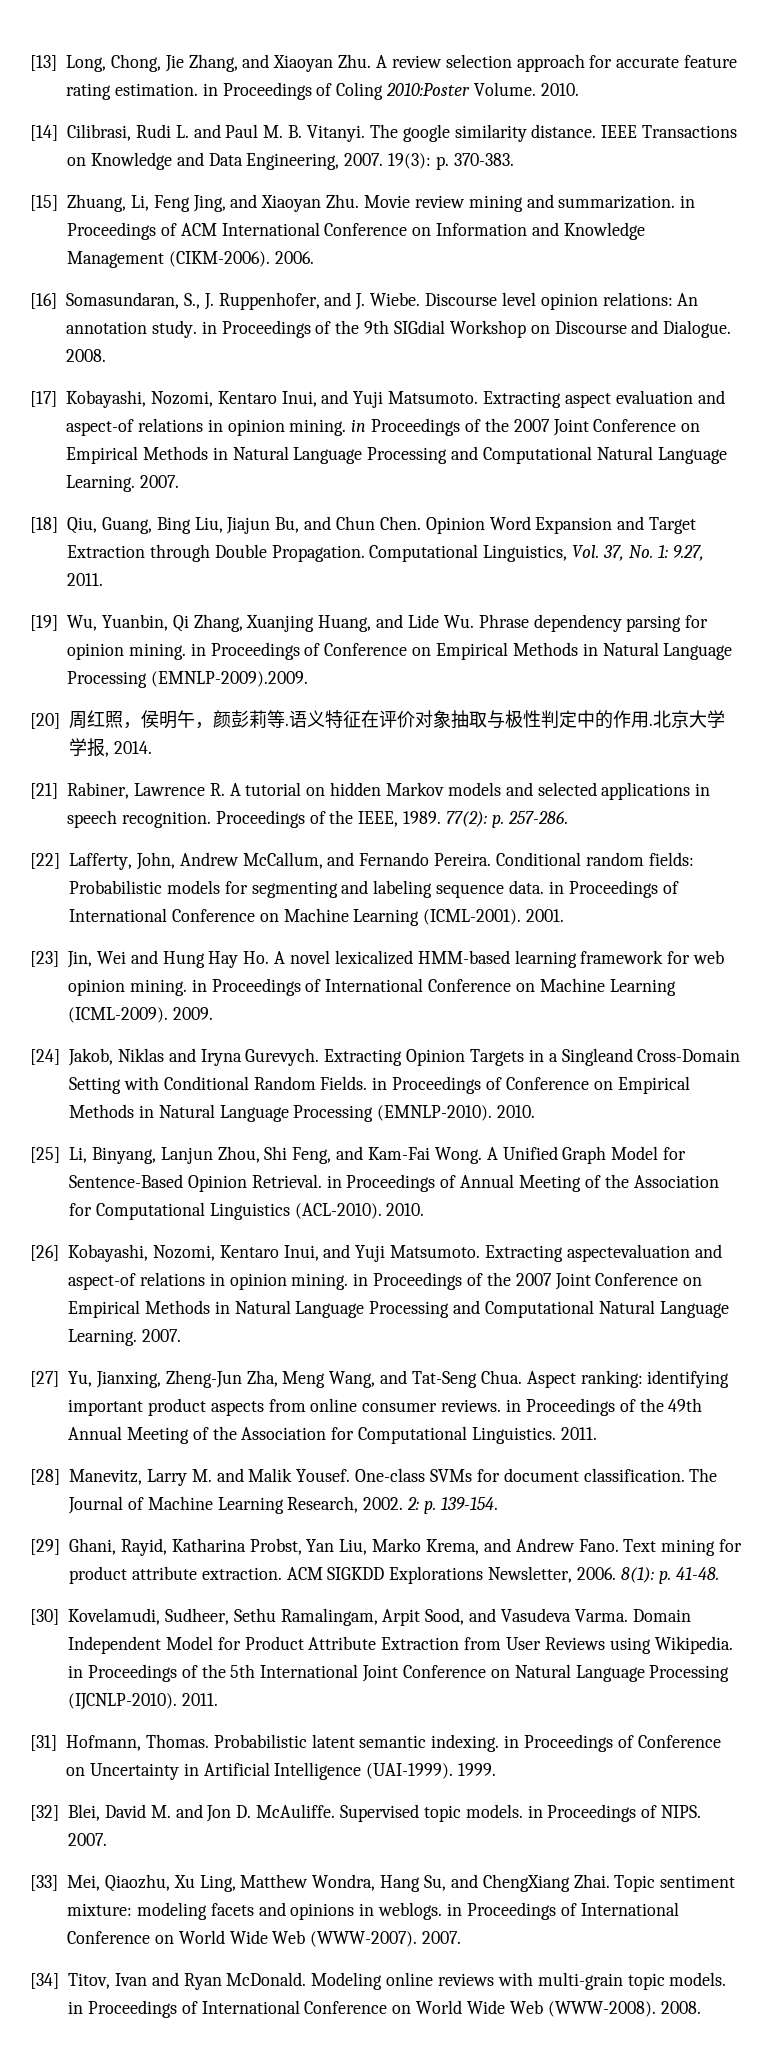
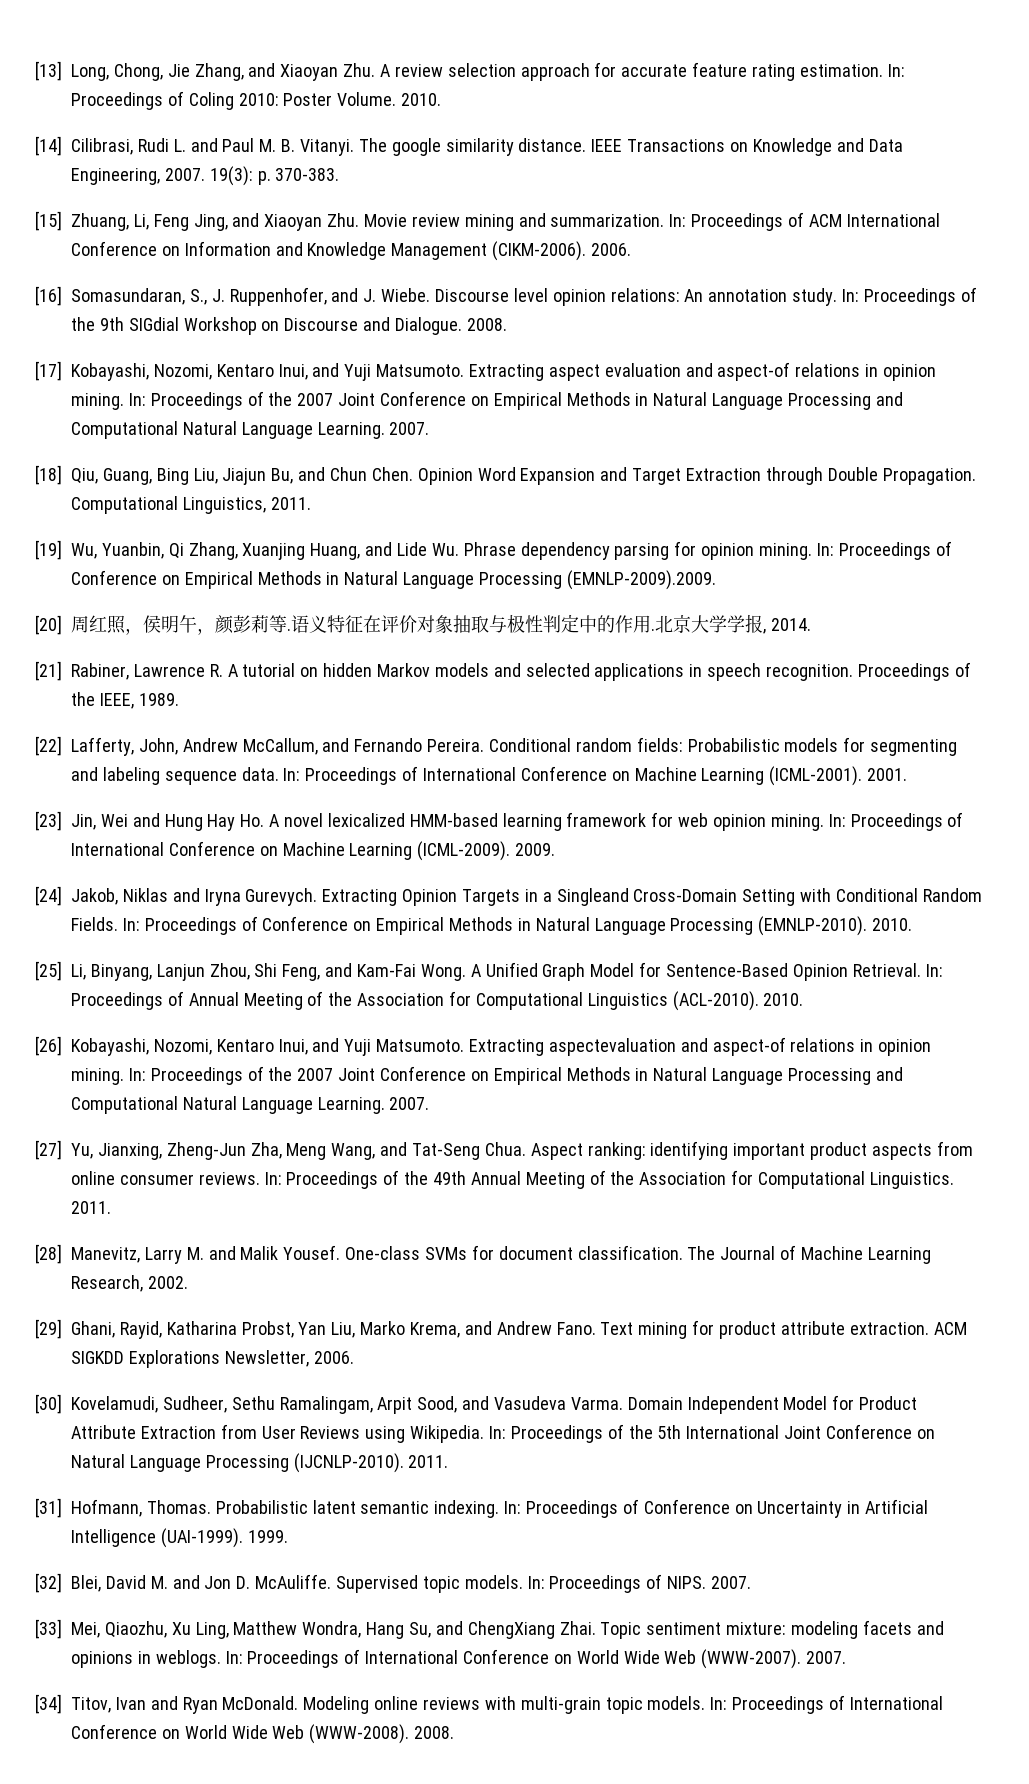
- [13] Long, Chong, Jie Zhang, and Xiaoyan Zhu. A review selection approach for accurate feature rating estimation. in Proceedings of Coling 2010:Poster Volume.
+ [13] Long, Chong, Jie Zhang, and Xiaoyan Zhu. A review selection approach for accurate feature rating estimation. In: Proceedings of Coling 2010: Poster Volume.
- [15] Zhuang, Li, Feng Jing, and Xiaoyan Zhu. Movie review mining and summarization. in Proceedings of ACM International Conference on Information and Knowledge Management (CIKM-2006).
+ [15] Zhuang, Li, Feng Jing, and Xiaoyan Zhu. Movie review mining and summarization. In: Proceedings of ACM International Conference on Information and Knowledge Management (CIKM-2006).
- Discourse level opinion relations: An annotation study. in Proceedings of the 9th SIGdial Workshop on Discourse and Dialogue.
+ Discourse level opinion relations: An annotation study. In: Proceedings of the 9th SIGdial Workshop on Discourse and Dialogue.
- Extracting aspect evaluation and aspect-of relations in opinion mining. in Proceedings of the 2007 Joint Conference on Empirical Methods in Natural Language Processing and Computational Natural Language Learning.
+ Extracting aspect evaluation and aspect-of relations in opinion mining. In: Proceedings of the 2007 Joint Conference on Empirical Methods in Natural Language Processing and Computational Natural Language Learning.
- Computational Linguistics, Vol. 37, No. 1: 9.27, 2011.
+ Computational Linguistics, 2011.
- [19] Wu, Yuanbin, Qi Zhang, Xuanjing Huang, and Lide Wu. Phrase dependency parsing for opinion mining. in Proceedings of Conference on Empirical Methods in Natural Language Processing (EMNLP-2009).2009.
+ [19] Wu, Yuanbin, Qi Zhang, Xuanjing Huang, and Lide Wu. Phrase dependency parsing for opinion mining. In: Proceedings of Conference on Empirical Methods in Natural Language Processing (EMNLP-2009).2009.
- 77(2): p. 257-286.
- Conditional random fields: Probabilistic models for segmenting and labeling sequence data. in Proceedings of International Conference on Machine Learning (ICML-2001).
+ Conditional random fields: Probabilistic models for segmenting and labeling sequence data. In: Proceedings of International Conference on Machine Learning (ICML-2001).
- [23] Jin, Wei and Hung Hay Ho. A novel lexicalized HMM-based learning framework for web opinion mining. in Proceedings of International Conference on Machine Learning (ICML-2009).
+ [23] Jin, Wei and Hung Hay Ho. A novel lexicalized HMM-based learning framework for web opinion mining. In: Proceedings of International Conference on Machine Learning (ICML-2009).
- Extracting Opinion Targets in a Singleand Cross-Domain Setting with Conditional Random Fields. in Proceedings of Conference on Empirical Methods in Natural Language Processing (EMNLP-2010).
+ Extracting Opinion Targets in a Singleand Cross-Domain Setting with Conditional Random Fields. In: Proceedings of Conference on Empirical Methods in Natural Language Processing (EMNLP-2010).
- A Unified Graph Model for Sentence-Based Opinion Retrieval. in Proceedings of Annual Meeting of the Association for Computational Linguistics (ACL-2010).
+ A Unified Graph Model for Sentence-Based Opinion Retrieval. In: Proceedings of Annual Meeting of the Association for Computational Linguistics (ACL-2010).
- Extracting aspectevaluation and aspect-of relations in opinion mining. in Proceedings of the 2007 Joint Conference on Empirical Methods in Natural Language Processing and Computational Natural Language Learning.
+ Extracting aspectevaluation and aspect-of relations in opinion mining. In: Proceedings of the 2007 Joint Conference on Empirical Methods in Natural Language Processing and Computational Natural Language Learning.
- Aspect ranking: identifying important product aspects from online consumer reviews. in Proceedings of the 49th Annual Meeting of the Association for Computational Linguistics.
+ Aspect ranking: identifying important product aspects from online consumer reviews. In: Proceedings of the 49th Annual Meeting of the Association for Computational Linguistics.
- 2: p. 139-154.
- 8(1): p. 41-48.
- Domain Independent Model for Product Attribute Extraction from User Reviews using Wikipedia. in Proceedings of the 5th International Joint Conference on Natural Language Processing (IJCNLP-2010).
+ Domain Independent Model for Product Attribute Extraction from User Reviews using Wikipedia. In: Proceedings of the 5th International Joint Conference on Natural Language Processing (IJCNLP-2010).
- Probabilistic latent semantic indexing. in Proceedings of Conference on Uncertainty in Artificial Intelligence (UAI-1999).
+ Probabilistic latent semantic indexing. In: Proceedings of Conference on Uncertainty in Artificial Intelligence (UAI-1999).
- Supervised topic models. in Proceedings of NIPS.
+ Supervised topic models. In: Proceedings of NIPS.
- Topic sentiment mixture: modeling facets and opinions in weblogs. in Proceedings of International Conference on World Wide Web (WWW-2007).
+ Topic sentiment mixture: modeling facets and opinions in weblogs. In: Proceedings of International Conference on World Wide Web (WWW-2007).
- Modeling online reviews with multi-grain topic models. in Proceedings of International Conference on World Wide Web (WWW-2008).
+ Modeling online reviews with multi-grain topic models. In: Proceedings of International Conference on World Wide Web (WWW-2008).

